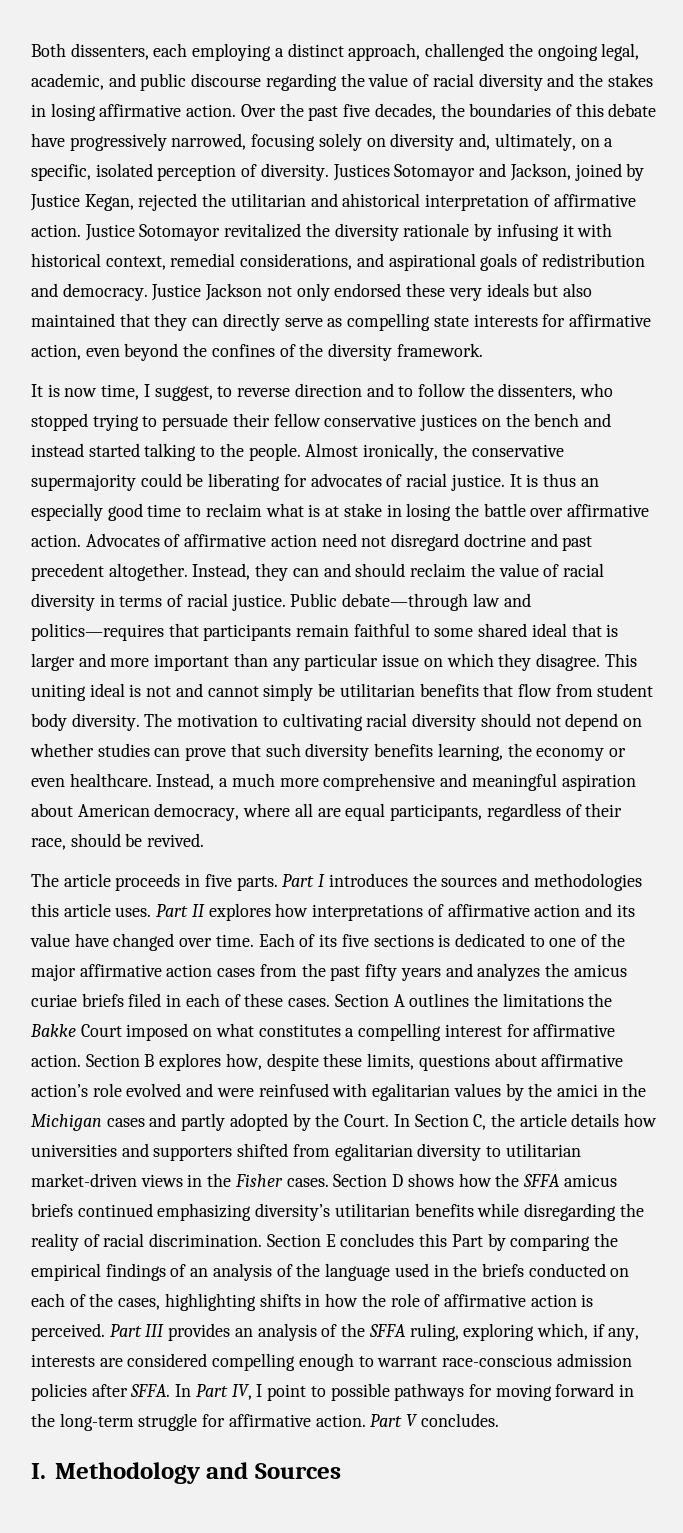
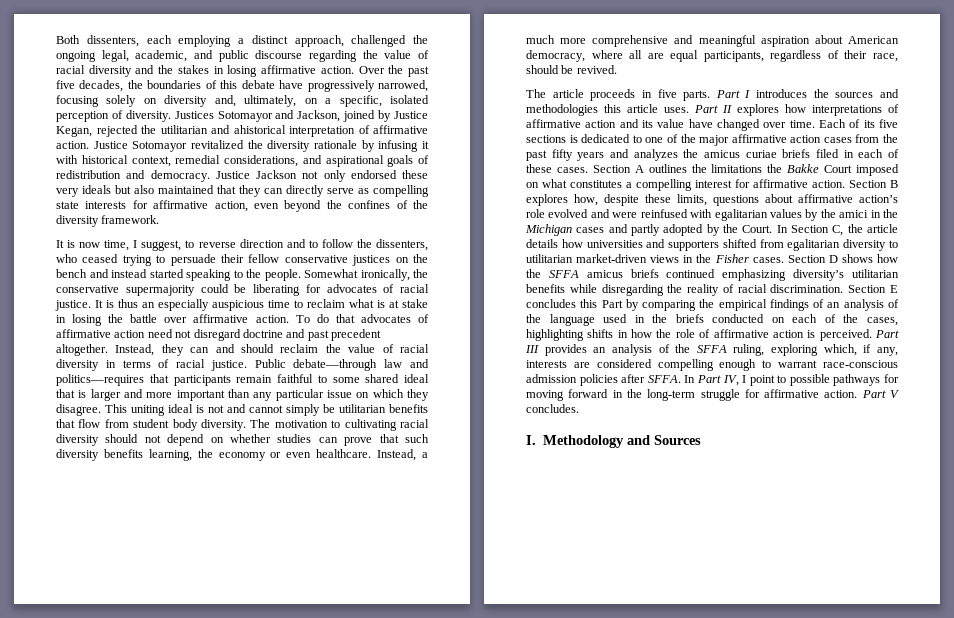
- It is now time, I suggest, to reverse direction and to follow the dissenters, who stopped trying to persuade their fellow conservative justices on the bench and instead started talking to the people.
+ It is now time, I suggest, to reverse direction and to follow the dissenters, who ceased trying to persuade their fellow conservative justices on the bench and instead started speaking to the people.
- Almost ironically, the conservative supermajority could be liberating for advocates of racial justice.
+ Somewhat ironically, the conservative supermajority could be liberating for advocates of racial justice.
- It is thus an especially good time to reclaim what is at stake in losing the battle over affirmative action.
+ It is thus an especially auspicious time to reclaim what is at stake in losing the battle over affirmative action.
- Advocates of affirmative action need not disregard doctrine and past precedent altogether.
+ To do that advocates of affirmative action need not disregard doctrine and past precedent altogether.

